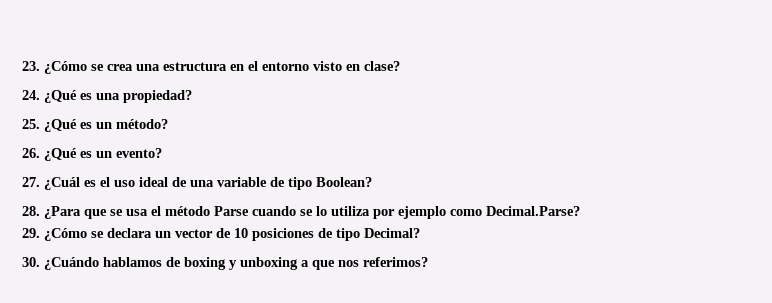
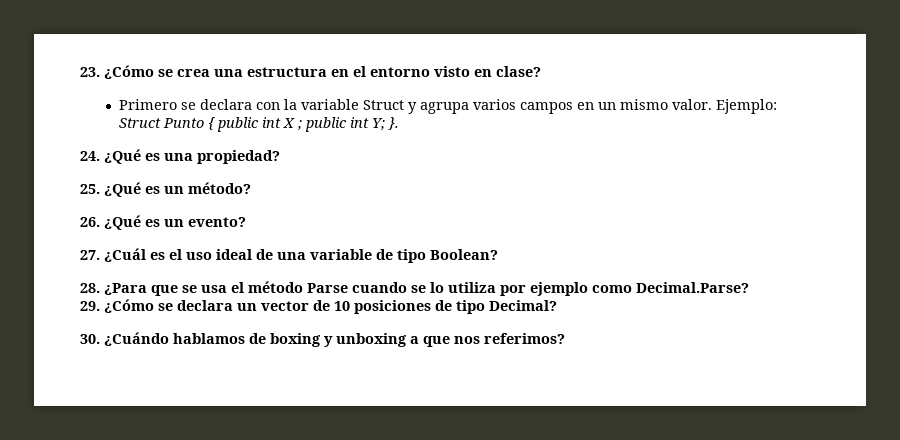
+ Primero se declara con la variable Struct y agrupa varios campos en un mismo valor. Ejemplo: Struct Punto { public int X ; public int Y; }.

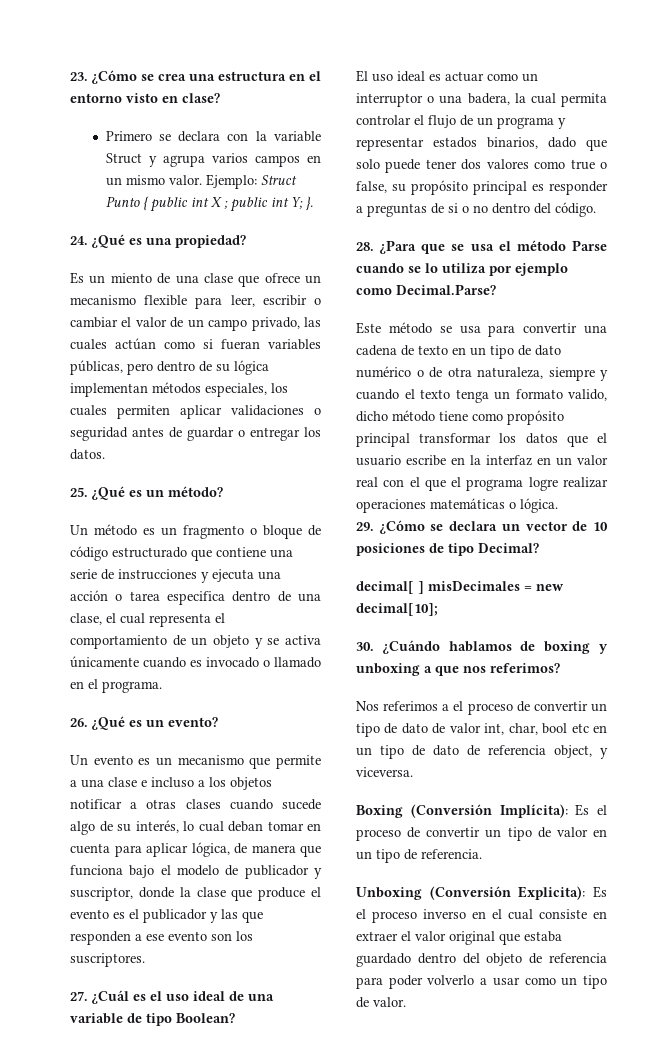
+ Es un miento de una clase que ofrece un mecanismo flexible para leer, escribir o cambiar el valor de un campo privado, las cuales actúan como si fueran variables públicas, pero dentro de su lógica implementan métodos especiales, los cuales permiten aplicar validaciones o seguridad antes de guardar o entregar los datos.
+ Un método es un fragmento o bloque de código estructurado que contiene una serie de instrucciones y ejecuta una acción o tarea especifica dentro de una clase, el cual representa el comportamiento de un objeto y se activa únicamente cuando es invocado o llamado en el programa.
+ Un evento es un mecanismo que permite a una clase e incluso a los objetos notificar a otras clases cuando sucede algo de su interés, lo cual deban tomar en cuenta para aplicar lógica, de manera que funciona bajo el modelo de publicador y suscriptor, donde la clase que produce el evento es el publicador y las que responden a ese evento son los suscriptores.
+ El uso ideal es actuar como un interruptor o una badera, la cual permita controlar el flujo de un programa y representar estados binarios, dado que solo puede tener dos valores como true o false, su propósito principal es responder a preguntas de si o no dentro del código.
+ Este método se usa para convertir una cadena de texto en un tipo de dato numérico o de otra naturaleza, siempre y cuando el texto tenga un formato valido, dicho método tiene como propósito principal transformar los datos que el usuario escribe en la interfaz en un valor real con el que el programa logre realizar operaciones matemáticas o lógica.
+ decimal[ ] misDecimales = new decimal[10];
+ Nos referimos a el proceso de convertir un tipo de dato de valor int, char, bool etc en un tipo de dato de referencia object, y viceversa.
+ Boxing (Conversión Implícita): Es el proceso de convertir un tipo de valor en un tipo de referencia.
+ Unboxing (Conversión Explicita): Es el proceso inverso en el cual consiste en extraer el valor original que estaba guardado dentro del objeto de referencia para poder volverlo a usar como un tipo de valor.

